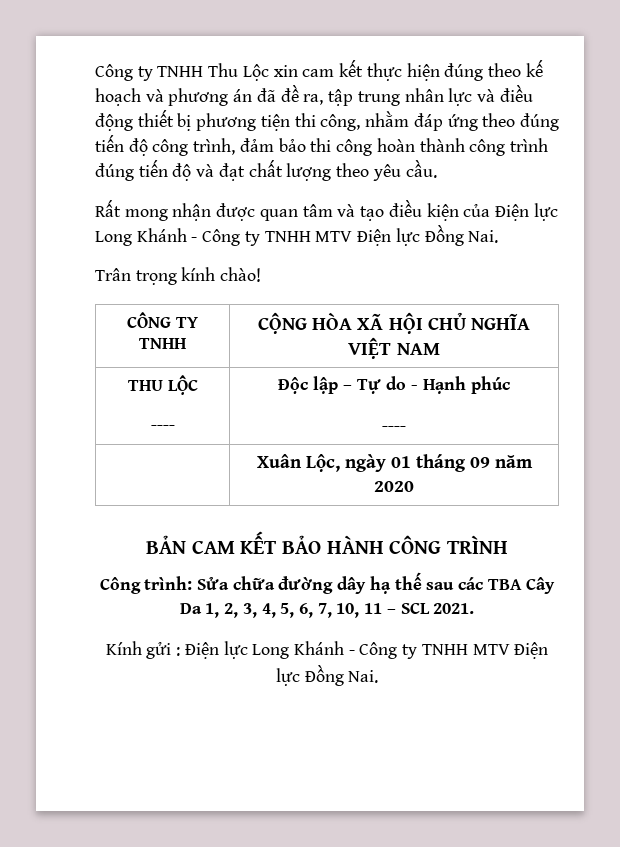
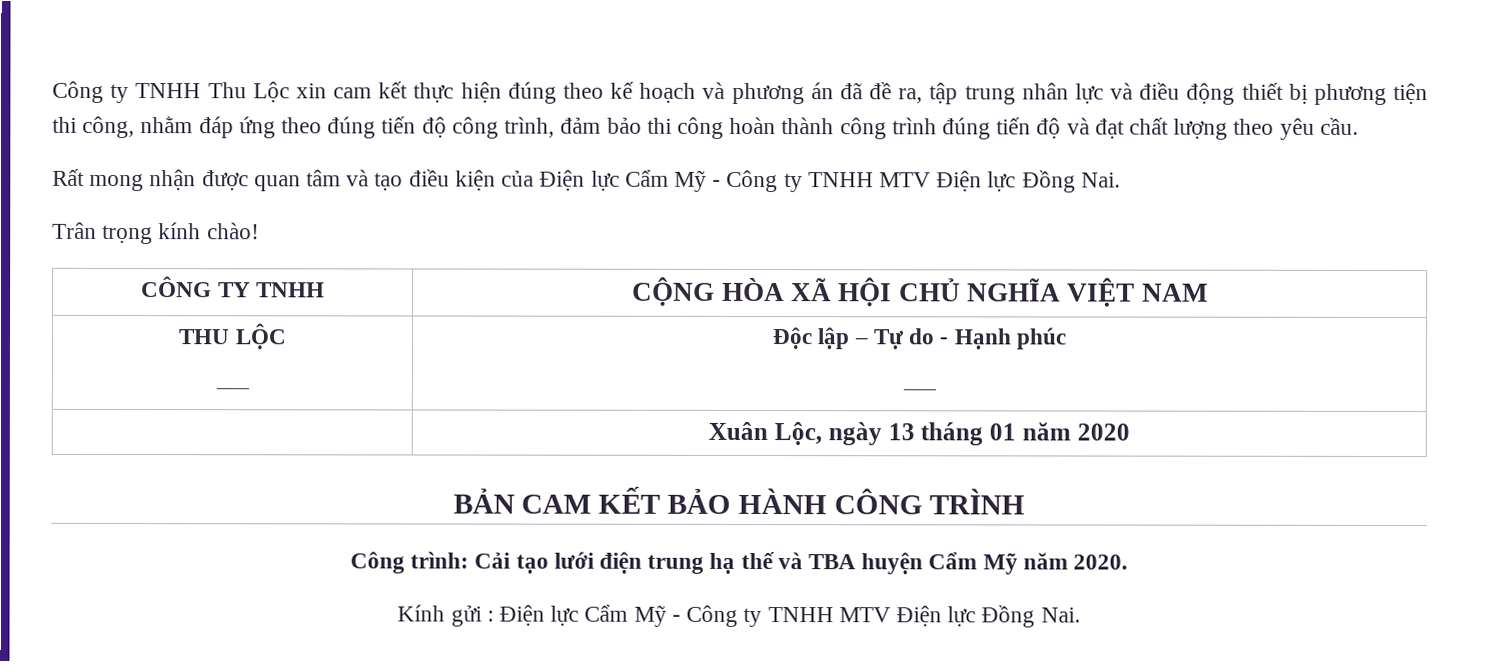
- Rất mong nhận được quan tâm và tạo điều kiện của Điện lực Long Khánh - Công ty TNHH MTV Điện lực Đồng Nai.
+ Rất mong nhận được quan tâm và tạo điều kiện của Điện lực Cẩm Mỹ - Công ty TNHH MTV Điện lực Đồng Nai.
- | Xuân Lộc, ngày 01 tháng 09 năm 2020
+ | Xuân Lộc, ngày 13 tháng 01 năm 2020
- Công trình: Sửa chữa đường dây hạ thế sau các TBA Cây Da 1, 2, 3, 4, 5, 6, 7, 10, 11 – SCL 2021.
+ Công trình: Cải tạo lưới điện trung hạ thế và TBA huyện Cẩm Mỹ năm 2020.
- Kính gửi : Điện lực Long Khánh - Công ty TNHH MTV Điện lực Đồng Nai.
+ Kính gửi : Điện lực Cẩm Mỹ - Công ty TNHH MTV Điện lực Đồng Nai.

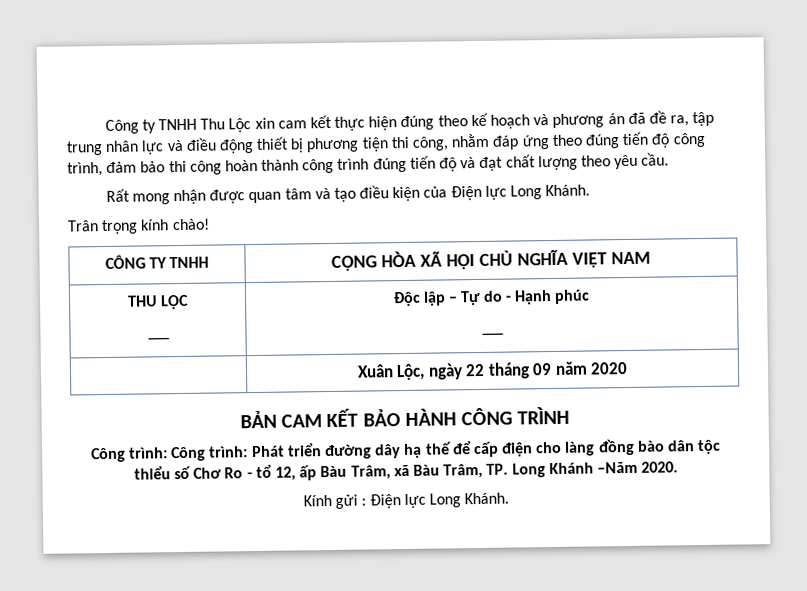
- Rất mong nhận được quan tâm và tạo điều kiện của Điện lực Cẩm Mỹ - Công ty TNHH MTV Điện lực Đồng Nai.
+ Rất mong nhận được quan tâm và tạo điều kiện của Điện lực Long Khánh.
- | Xuân Lộc, ngày 13 tháng 01 năm 2020
+ | Xuân Lộc, ngày 22 tháng 09 năm 2020
- Công trình: Cải tạo lưới điện trung hạ thế và TBA huyện Cẩm Mỹ năm 2020.
+ Công trình: Công trình: Phát triển đường dây hạ thế để cấp điện cho làng đồng bào dân tộc thiểu số Chơ Ro - tổ 12, ấp Bàu Trâm, xã Bàu Trâm, TP. Long Khánh –Năm 2020.
- Kính gửi : Điện lực Cẩm Mỹ - Công ty TNHH MTV Điện lực Đồng Nai.
+ Kính gửi : Điện lực Long Khánh.

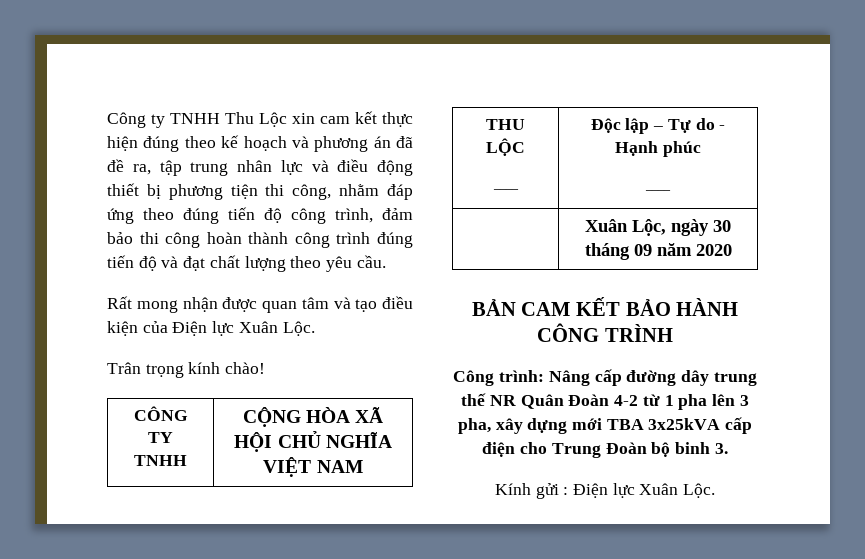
- Rất mong nhận được quan tâm và tạo điều kiện của Điện lực Long Khánh.
+ Rất mong nhận được quan tâm và tạo điều kiện của Điện lực Xuân Lộc.
- | Xuân Lộc, ngày 22 tháng 09 năm 2020
+ | Xuân Lộc, ngày 30 tháng 09 năm 2020
- Công trình: Công trình: Phát triển đường dây hạ thế để cấp điện cho làng đồng bào dân tộc thiểu số Chơ Ro - tổ 12, ấp Bàu Trâm, xã Bàu Trâm, TP. Long Khánh –Năm 2020.
+ Công trình: Nâng cấp đường dây trung thế NR Quân Đoàn 4-2 từ 1 pha lên 3 pha, xây dựng mới TBA 3x25kVA cấp điện cho Trung Đoàn bộ binh 3.
- Kính gửi : Điện lực Long Khánh.
+ Kính gửi : Điện lực Xuân Lộc.

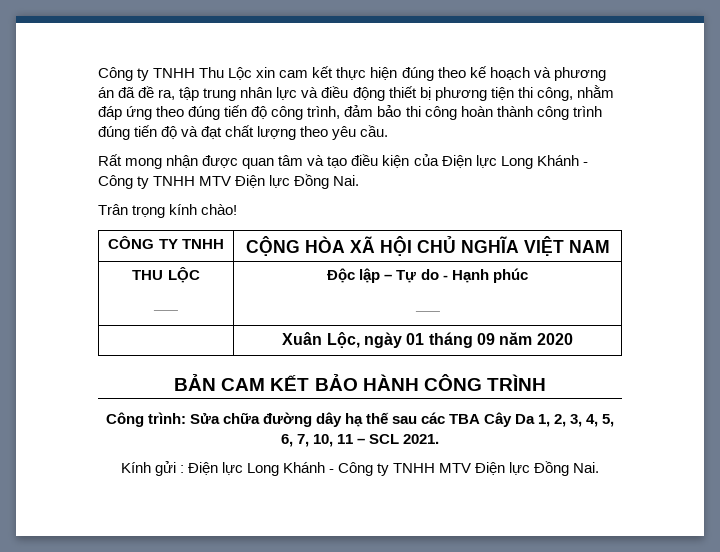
- Rất mong nhận được quan tâm và tạo điều kiện của Điện lực Xuân Lộc.
+ Rất mong nhận được quan tâm và tạo điều kiện của Điện lực Long Khánh - Công ty TNHH MTV Điện lực Đồng Nai.
- | Xuân Lộc, ngày 30 tháng 09 năm 2020
+ | Xuân Lộc, ngày 01 tháng 09 năm 2020
- Công trình: Nâng cấp đường dây trung thế NR Quân Đoàn 4-2 từ 1 pha lên 3 pha, xây dựng mới TBA 3x25kVA cấp điện cho Trung Đoàn bộ binh 3.
+ Công trình: Sửa chữa đường dây hạ thế sau các TBA Cây Da 1, 2, 3, 4, 5, 6, 7, 10, 11 – SCL 2021.
- Kính gửi : Điện lực Xuân Lộc.
+ Kính gửi : Điện lực Long Khánh - Công ty TNHH MTV Điện lực Đồng Nai.

